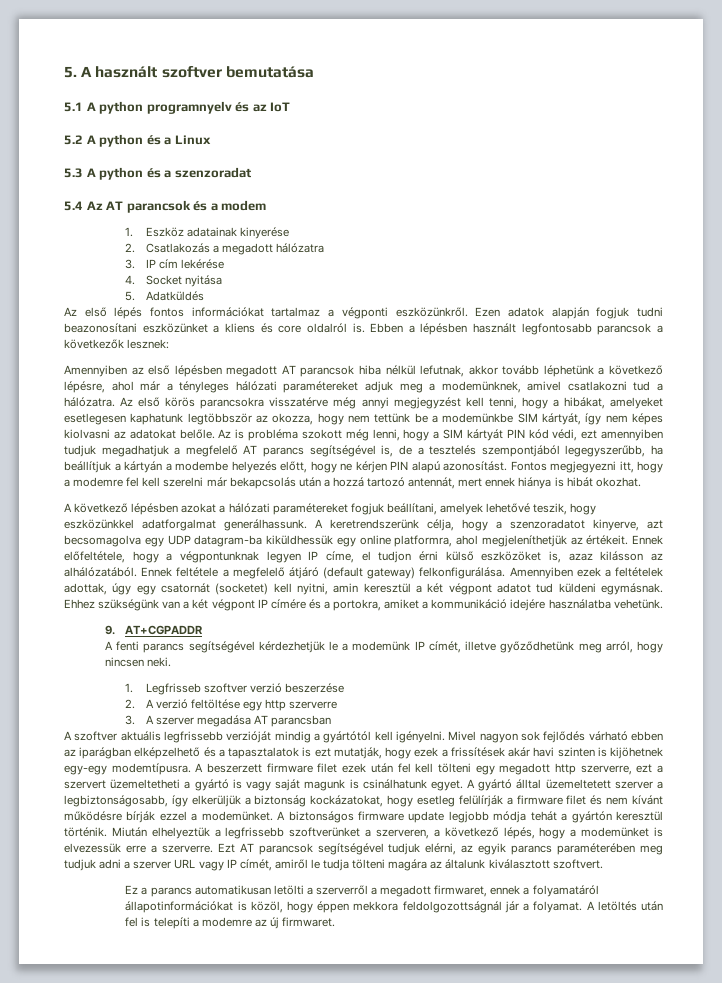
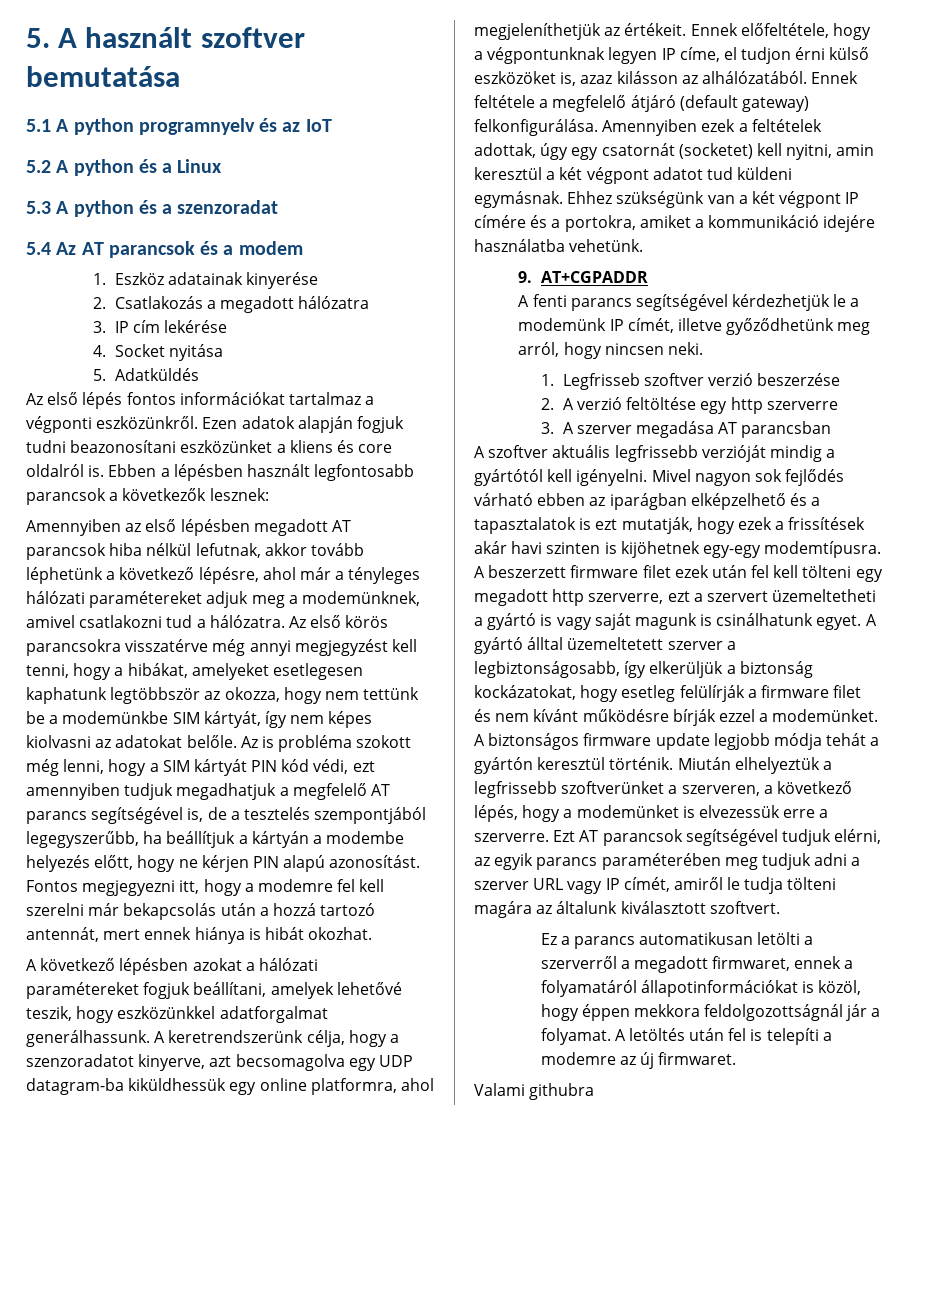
+ Valami githubra

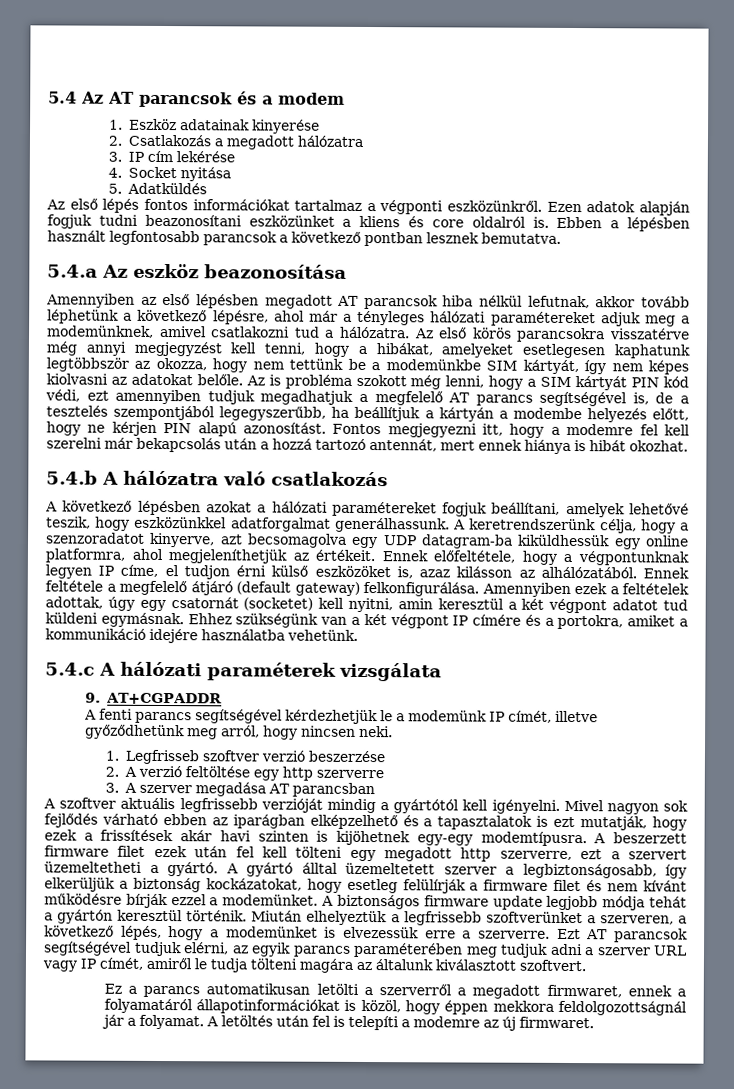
- 5. A használt szoftver bemutatása
- 5.1 A python programnyelv és az IoT
- 5.2 A python és a Linux
- 5.3 A python és a szenzoradat
- Ebben a lépésben használt legfontosabb parancsok a következők lesznek:
+ Ebben a lépésben használt legfontosabb parancsok a következő pontban lesznek bemutatva.
+ 5.4.a Az eszköz beazonosítása
+ 5.4.b A hálózatra való csatlakozás
+ 5.4.c A hálózati paraméterek vizsgálata
- A beszerzett firmware filet ezek után fel kell tölteni egy megadott http szerverre, ezt a szervert üzemeltetheti a gyártó is vagy saját magunk is csinálhatunk egyet.
+ A beszerzett firmware filet ezek után fel kell tölteni egy megadott http szerverre, ezt a szervert üzemeltetheti a gyártó.
- Valami githubra

